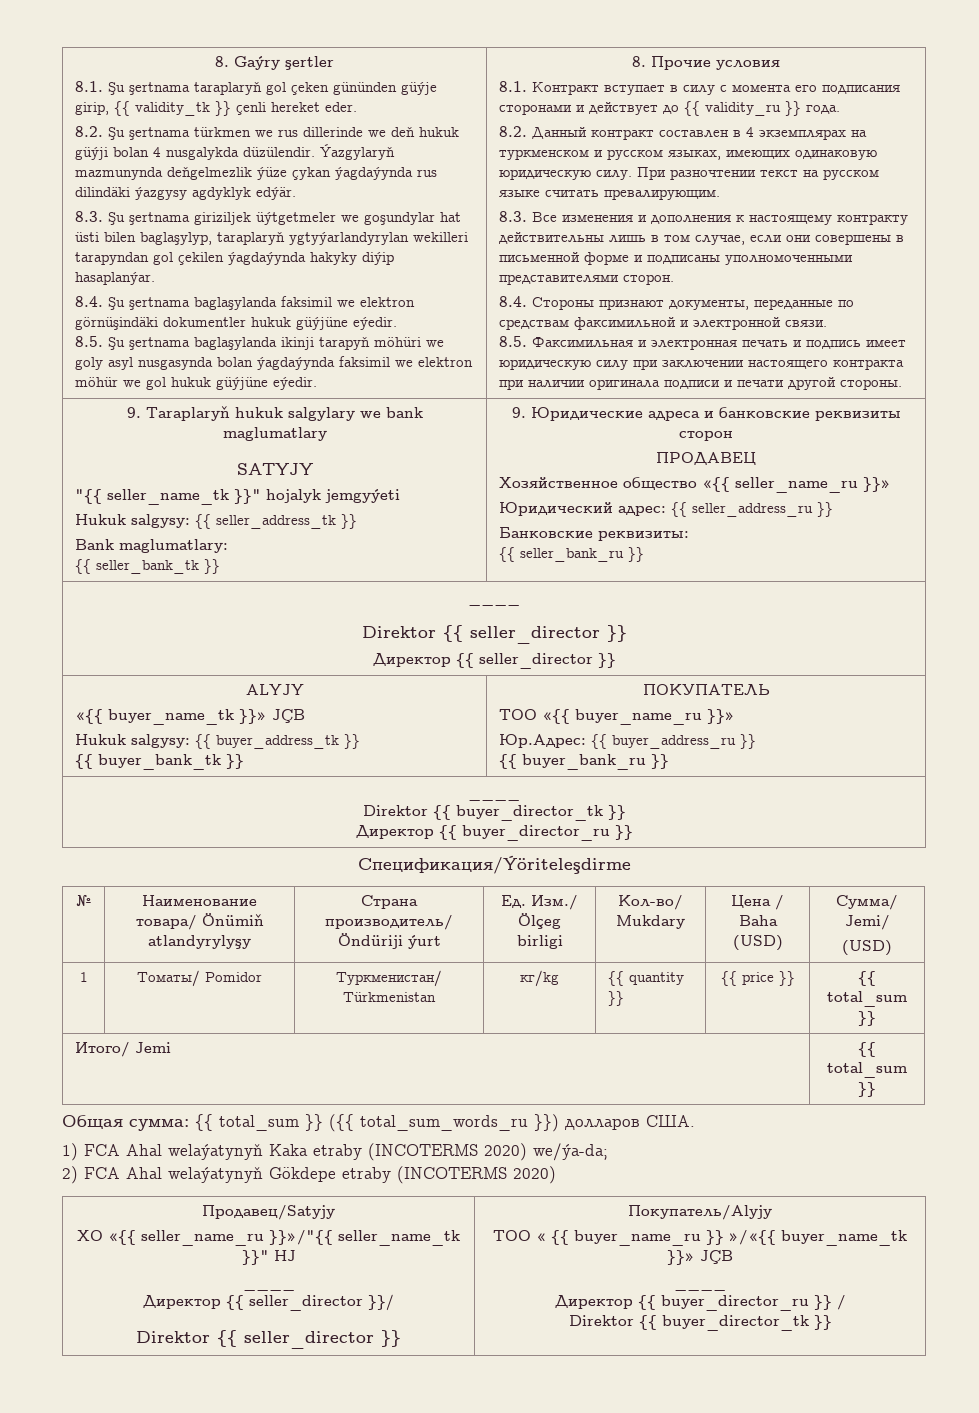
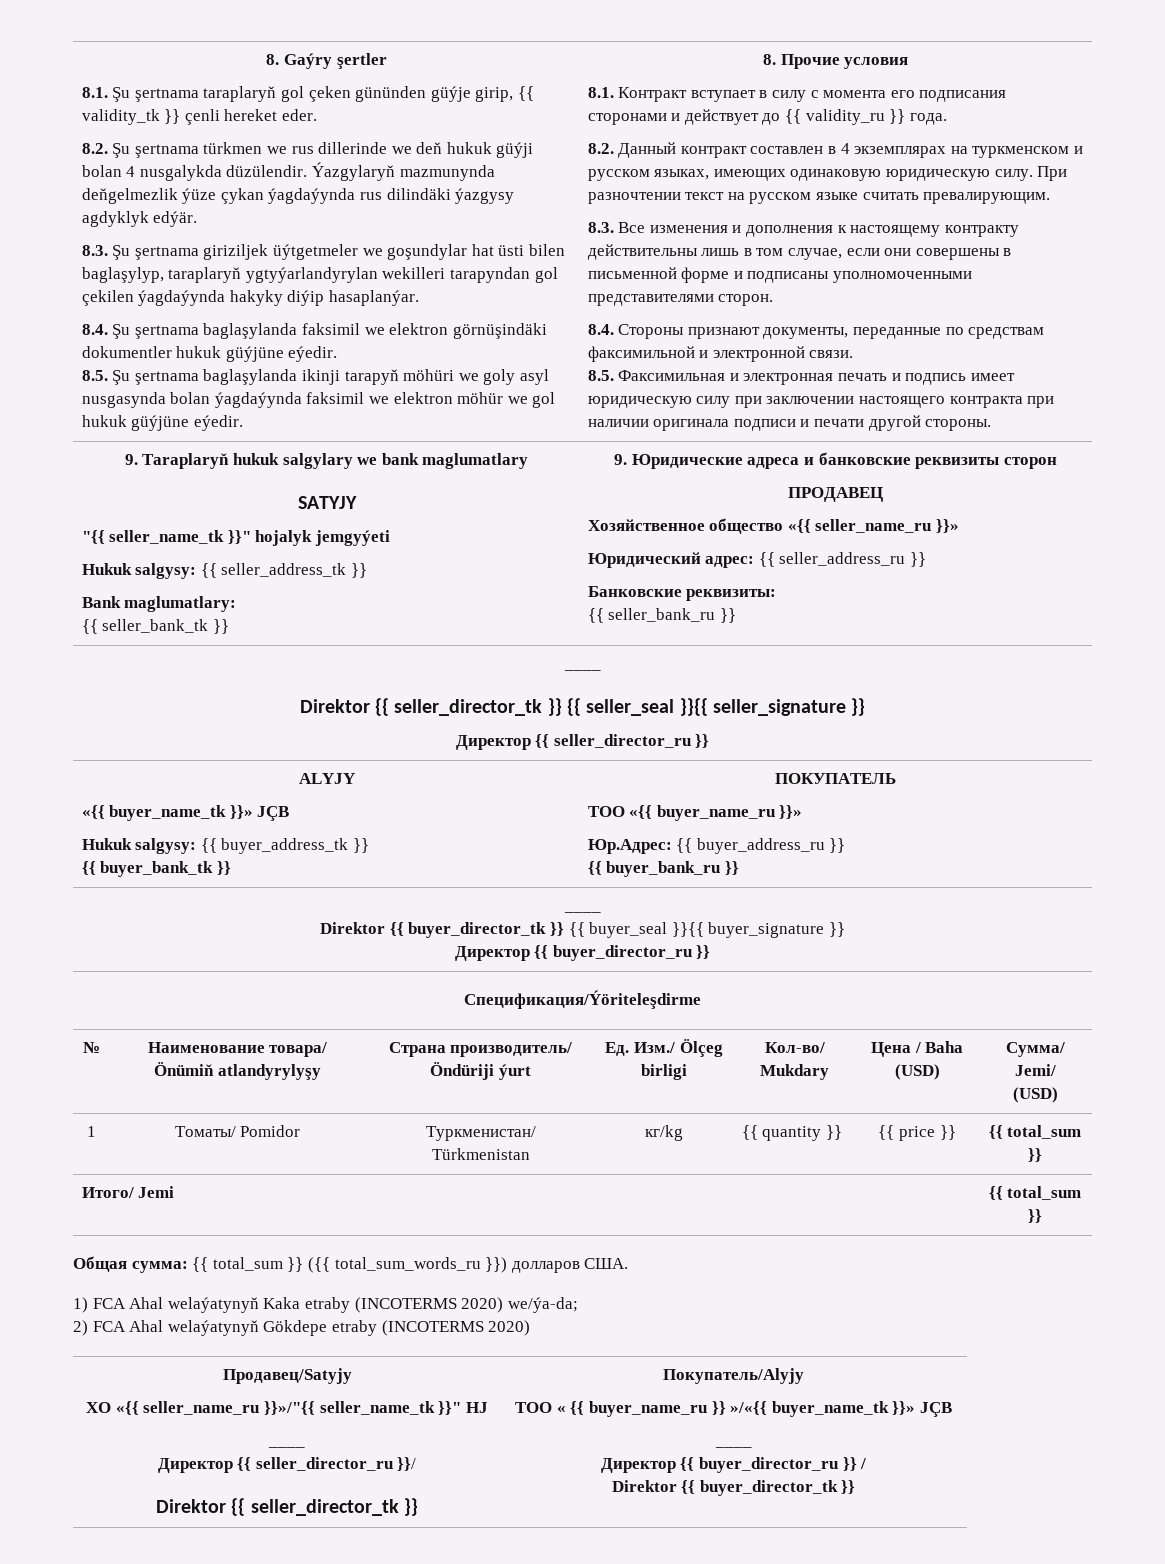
  {{ seller_bank_ru }}
  ____
- Direktor {{ seller_director }}
- Директор {{ seller_director }}
+ Direktor {{ seller_director_tk }} {{ seller_seal }}{{ seller_signature }}
+ Директор {{ seller_director_ru }}
  ALYJY
  «{{ buyer_name_tk }}» JÇB
  Hukuk salgysy: {{ buyer_address_tk }}
  {{ buyer_bank_tk }} | ПОКУПАТЕЛЬ
  TOO «{{ buyer_name_ru }}»
  Юр.Адрес: {{ buyer_address_ru }}
  {{ buyer_bank_ru }}
  ____
- Direktor {{ buyer_director_tk }}
+ Direktor {{ buyer_director_tk }} {{ buyer_seal }}{{ buyer_signature }}
  Продавец/Satyjy
  ХО «{{ seller_name_ru }}»/"{{ seller_name_tk }}" HJ
  ____
- Директор {{ seller_director }}/
- Direktor {{ seller_director }} | Покупатель/Alyjy
+ Директор {{ seller_director_ru }}/
+ Direktor {{ seller_director_tk }} | Покупатель/Alyjy

